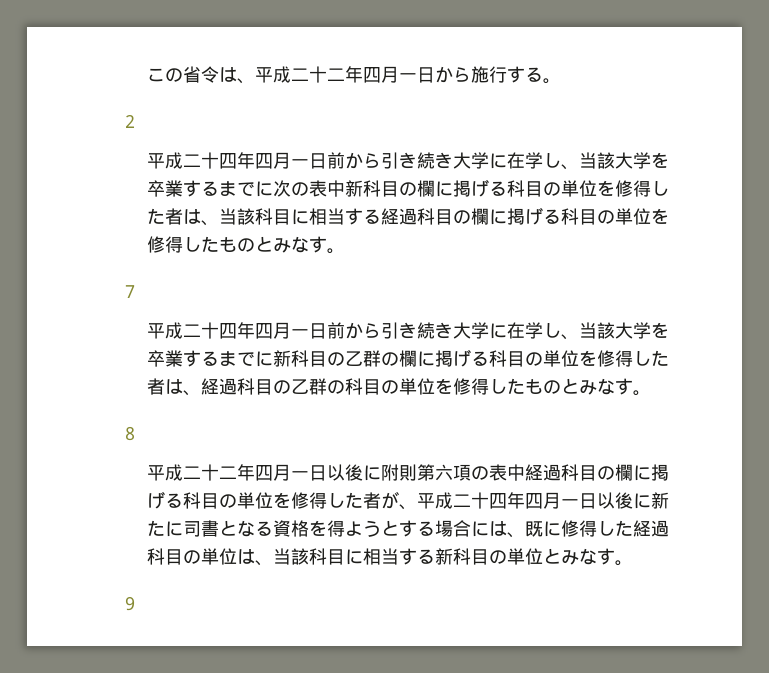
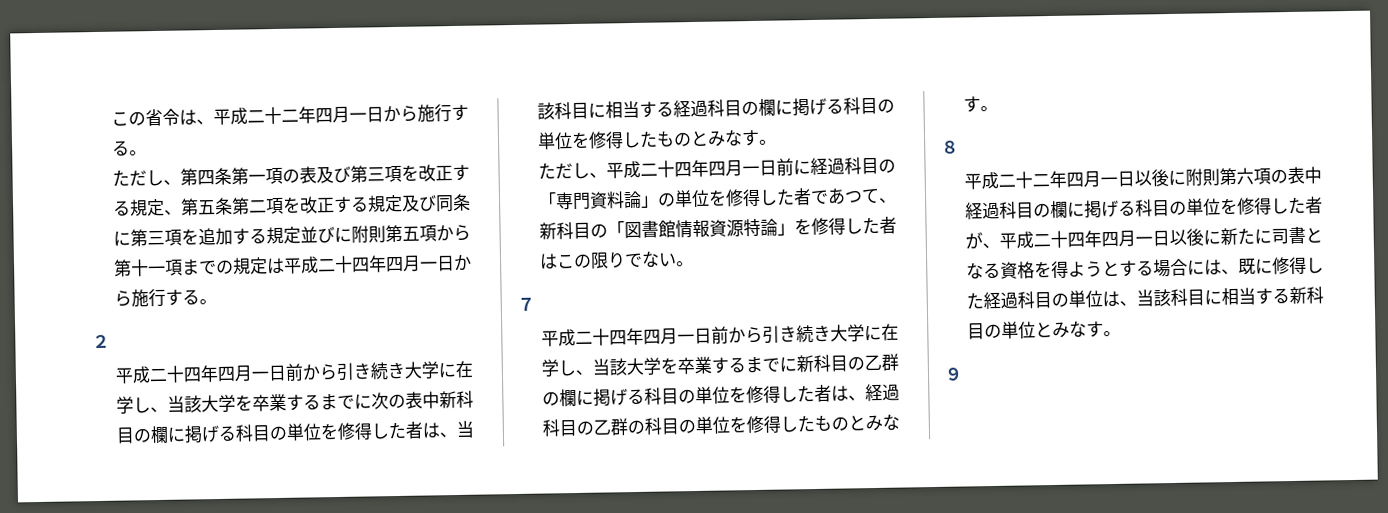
+ ただし、第四条第一項の表及び第三項を改正する規定、第五条第二項を改正する規定及び同条に第三項を追加する規定並びに附則第五項から第十一項までの規定は平成二十四年四月一日から施行する。
+ ただし、平成二十四年四月一日前に経過科目の「専門資料論」の単位を修得した者であつて、新科目の「図書館情報資源特論」を修得した者はこの限りでない。

